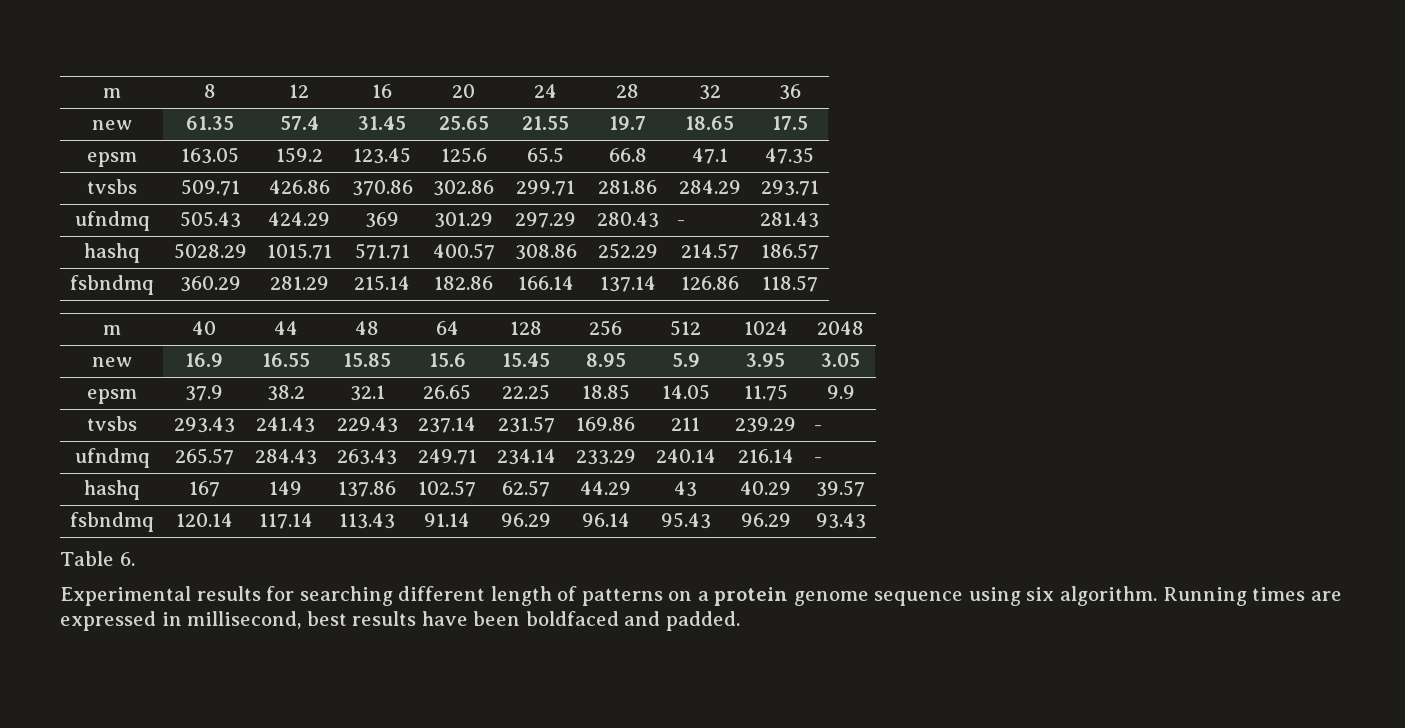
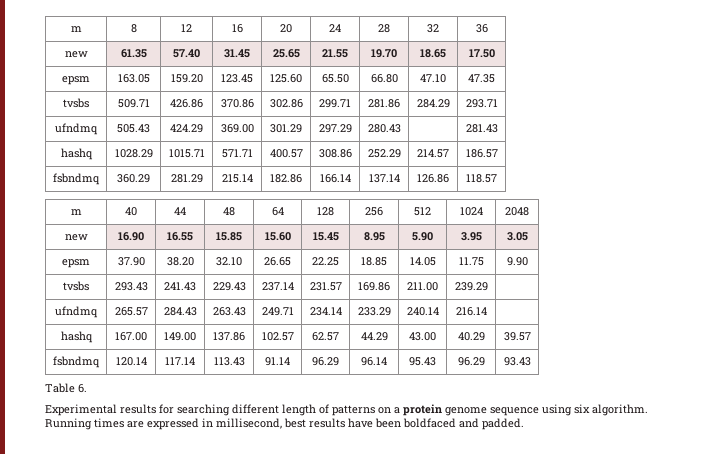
- new | 61.35 | 57.4 | 31.45 | 25.65 | 21.55 | 19.7 | 18.65 | 17.5
+ new | 61.35 | 57.40 | 31.45 | 25.65 | 21.55 | 19.70 | 18.65 | 17.50
- epsm | 163.05 | 159.2 | 123.45 | 125.6 | 65.5 | 66.8 | 47.1 | 47.35
+ epsm | 163.05 | 159.20 | 123.45 | 125.60 | 65.50 | 66.80 | 47.10 | 47.35
- ufndmq | 505.43 | 424.29 | 369 | 301.29 | 297.29 | 280.43 | - | 281.43
+ ufndmq | 505.43 | 424.29 | 369.00 | 301.29 | 297.29 | 280.43 | | 281.43
- hashq | 5028.29 | 1015.71 | 571.71 | 400.57 | 308.86 | 252.29 | 214.57 | 186.57
+ hashq | 1028.29 | 1015.71 | 571.71 | 400.57 | 308.86 | 252.29 | 214.57 | 186.57
- new | 16.9 | 16.55 | 15.85 | 15.6 | 15.45 | 8.95 | 5.9 | 3.95 | 3.05
+ new | 16.90 | 16.55 | 15.85 | 15.60 | 15.45 | 8.95 | 5.90 | 3.95 | 3.05
- epsm | 37.9 | 38.2 | 32.1 | 26.65 | 22.25 | 18.85 | 14.05 | 11.75 | 9.9
+ epsm | 37.90 | 38.20 | 32.10 | 26.65 | 22.25 | 18.85 | 14.05 | 11.75 | 9.90
- tvsbs | 293.43 | 241.43 | 229.43 | 237.14 | 231.57 | 169.86 | 211 | 239.29 | -
+ tvsbs | 293.43 | 241.43 | 229.43 | 237.14 | 231.57 | 169.86 | 211.00 | 239.29 |
- ufndmq | 265.57 | 284.43 | 263.43 | 249.71 | 234.14 | 233.29 | 240.14 | 216.14 | -
- hashq | 167 | 149 | 137.86 | 102.57 | 62.57 | 44.29 | 43 | 40.29 | 39.57
+ ufndmq | 265.57 | 284.43 | 263.43 | 249.71 | 234.14 | 233.29 | 240.14 | 216.14 |
+ hashq | 167.00 | 149.00 | 137.86 | 102.57 | 62.57 | 44.29 | 43.00 | 40.29 | 39.57

